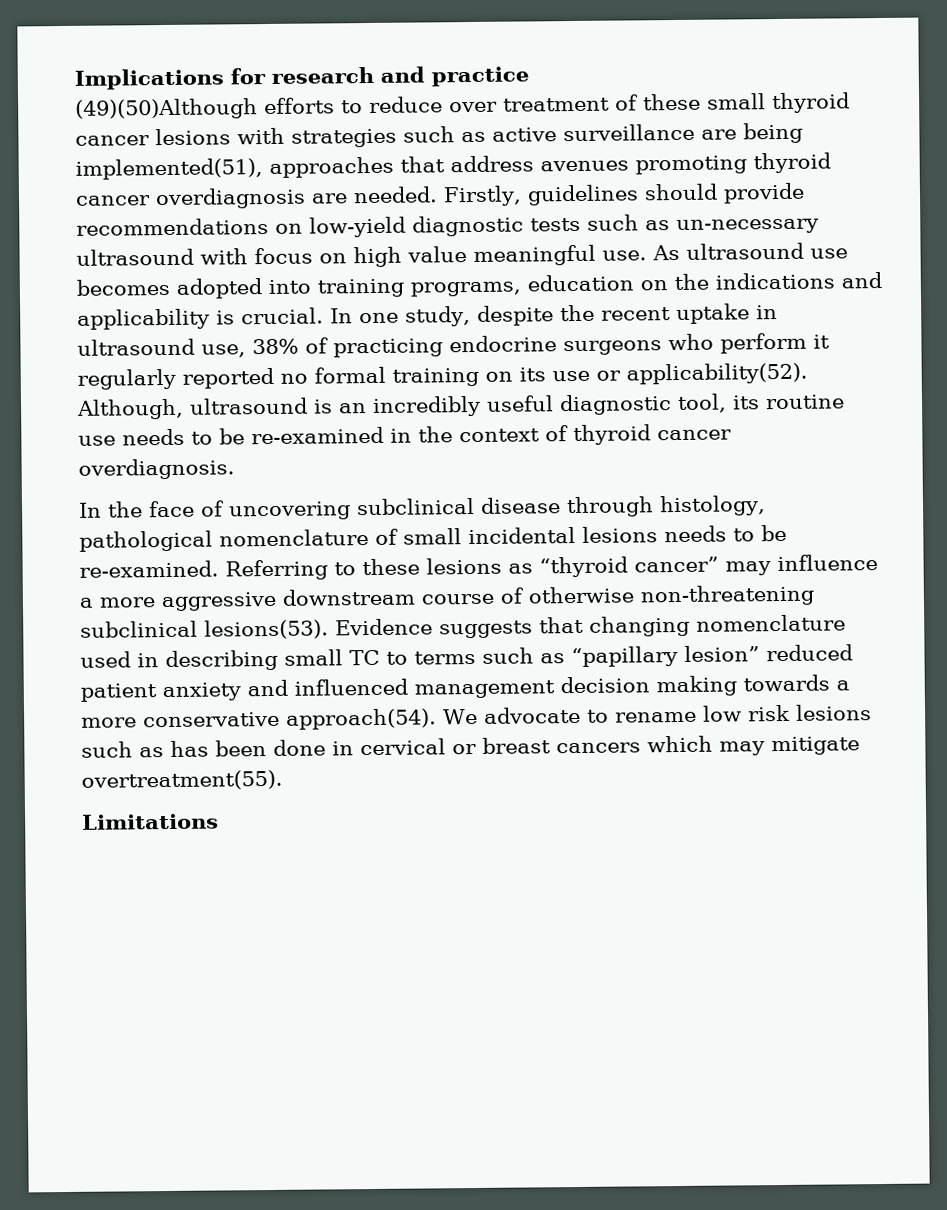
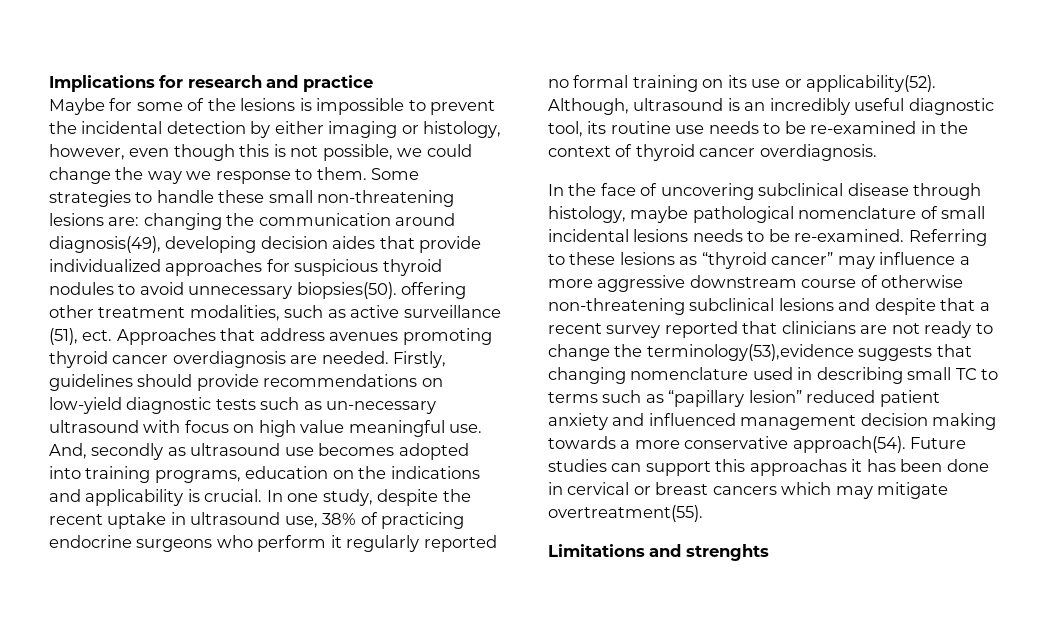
- (49)(50)Although efforts to reduce over treatment of these small thyroid cancer lesions with strategies such as active surveillance are being implemented(51), approaches that address avenues promoting thyroid cancer overdiagnosis are needed.
+ Maybe for some of the lesions is impossible to prevent the incidental detection by either imaging or histology, however, even though this is not possible, we could change the way we response to them. Some strategies to handle these small non-threatening lesions are: changing the communication around diagnosis(49), developing decision aides that provide individualized approaches for suspicious thyroid nodules to avoid unnecessary biopsies(50). offering other treatment modalities, such as active surveillance (51), ect. Approaches that address avenues promoting thyroid cancer overdiagnosis are needed.
- As ultrasound use becomes adopted into training programs, education on the indications and applicability is crucial.
+ And, secondly as ultrasound use becomes adopted into training programs, education on the indications and applicability is crucial.
- In the face of uncovering subclinical disease through histology, pathological nomenclature of small incidental lesions needs to be re-examined.
+ In the face of uncovering subclinical disease through histology, maybe pathological nomenclature of small incidental lesions needs to be re-examined.
- Referring to these lesions as “thyroid cancer” may influence a more aggressive downstream course of otherwise non-threatening subclinical lesions(53). Evidence suggests that changing nomenclature used in describing small TC to terms such as “papillary lesion” reduced patient anxiety and influenced management decision making towards a more conservative approach(54).
+ Referring to these lesions as “thyroid cancer” may influence a more aggressive downstream course of otherwise non-threatening subclinical lesions and despite that a recent survey reported that clinicians are not ready to change the terminology(53),evidence suggests that changing nomenclature used in describing small TC to terms such as “papillary lesion” reduced patient anxiety and influenced management decision making towards a more conservative approach(54).
- We advocate to rename low risk lesions such as has been done in cervical or breast cancers which may mitigate overtreatment(55).
+ Future studies can support this approachas it has been done in cervical or breast cancers which may mitigate overtreatment(55).
- Limitations
+ Limitations and strenghts

